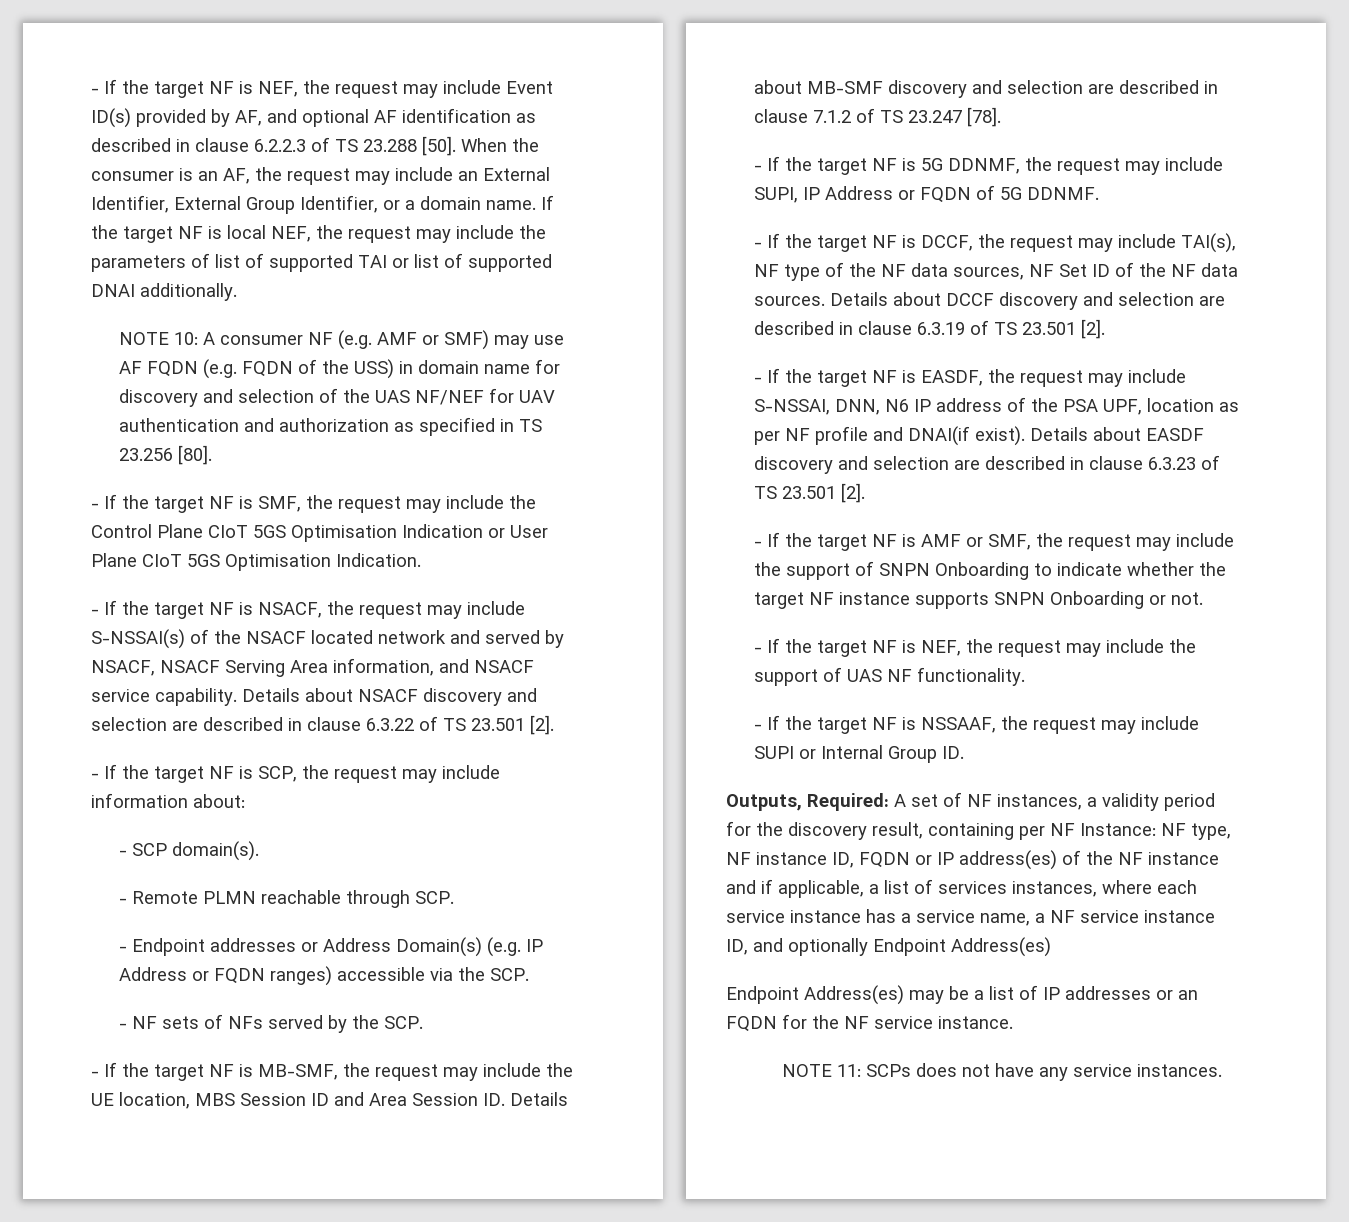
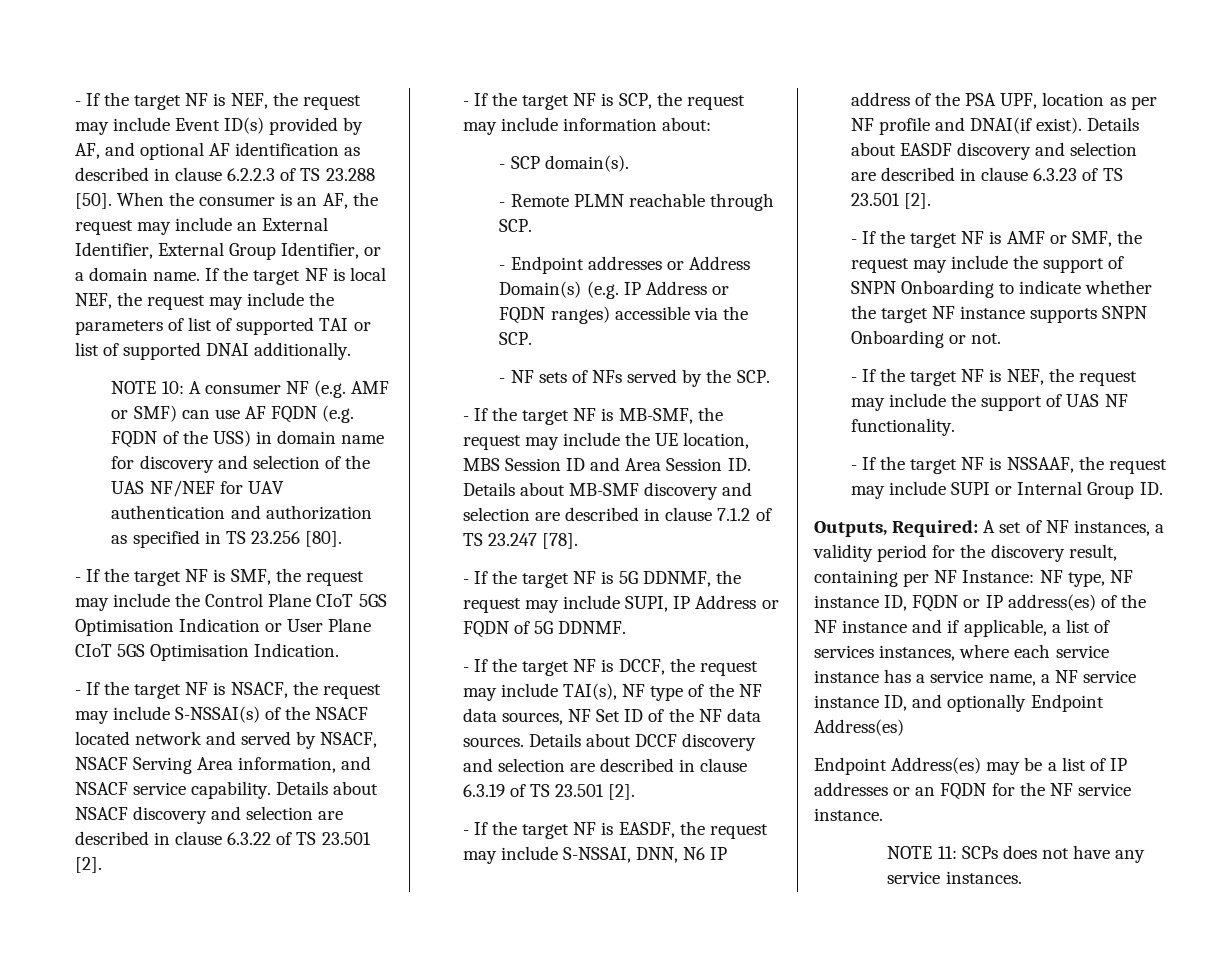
- NOTE 10: A consumer NF (e.g. AMF or SMF) may use AF FQDN (e.g. FQDN of the USS) in domain name for discovery and selection of the UAS NF/NEF for UAV authentication and authorization as specified in TS 23.256 [80].
+ NOTE 10: A consumer NF (e.g. AMF or SMF) can use AF FQDN (e.g. FQDN of the USS) in domain name for discovery and selection of the UAS NF/NEF for UAV authentication and authorization as specified in TS 23.256 [80].

